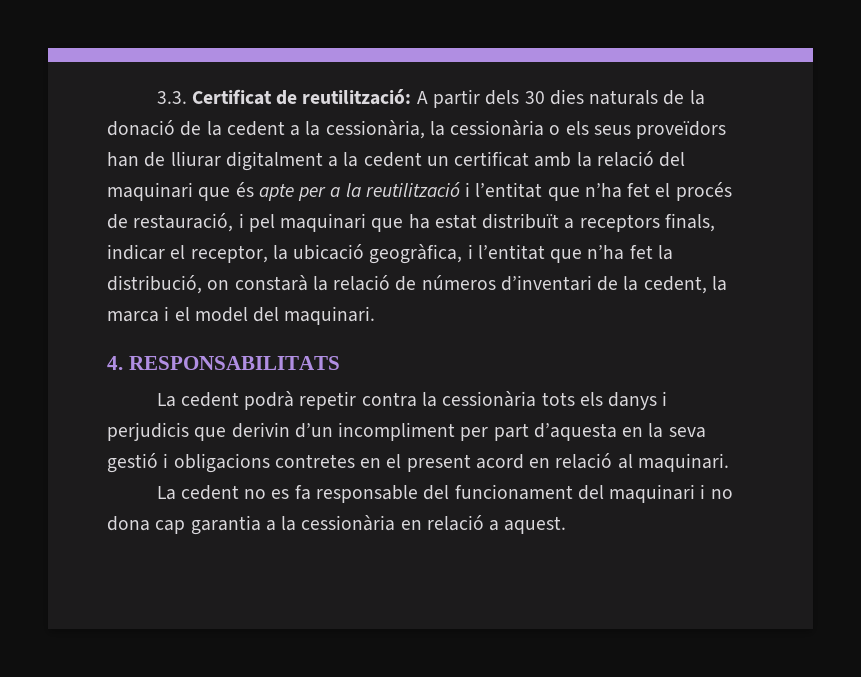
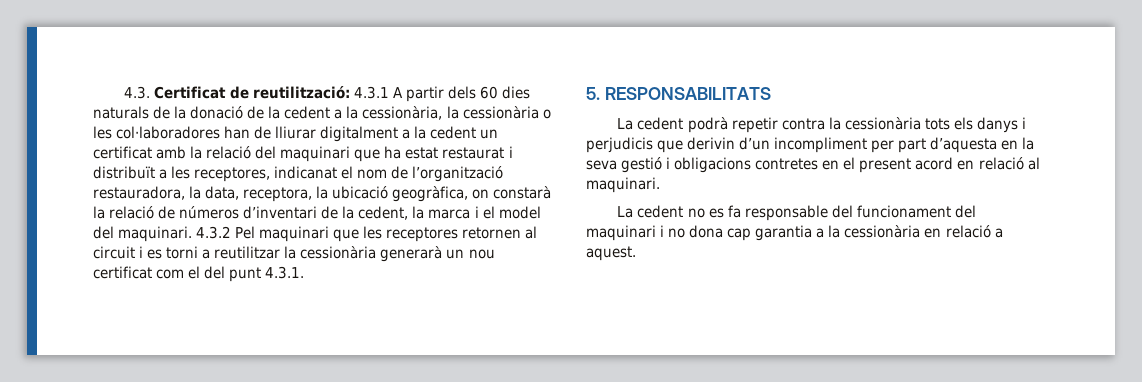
- 3.3. Certificat de reutilització: A partir dels 30 dies naturals de la donació de la cedent a la cessionària, la cessionària o els seus proveïdors han de lliurar digitalment a la cedent un certificat amb la relació del maquinari que és apte per a la reutilització i l’entitat que n’ha fet el procés de restauració, i pel maquinari que ha estat distribuït a receptors finals, indicar el receptor, la ubicació geogràfica, i l’entitat que n’ha fet la distribució, on constarà la relació de números d’inventari de la cedent, la marca i el model del maquinari.
- 4. RESPONSABILITATS
+ 4.3. Certificat de reutilització: 4.3.1 A partir dels 60 dies naturals de la donació de la cedent a la cessionària, la cessionària o les col·laboradores han de lliurar digitalment a la cedent un certificat amb la relació del maquinari que ha estat restaurat i distribuït a les receptores, indicanat el nom de l’organització restauradora, la data, receptora, la ubicació geogràfica, on constarà la relació de números d’inventari de la cedent, la marca i el model del maquinari. 4.3.2 Pel maquinari que les receptores retornen al circuit i es torni a reutilitzar la cessionària generarà un nou certificat com el del punt 4.3.1.
+ 5. RESPONSABILITATS

